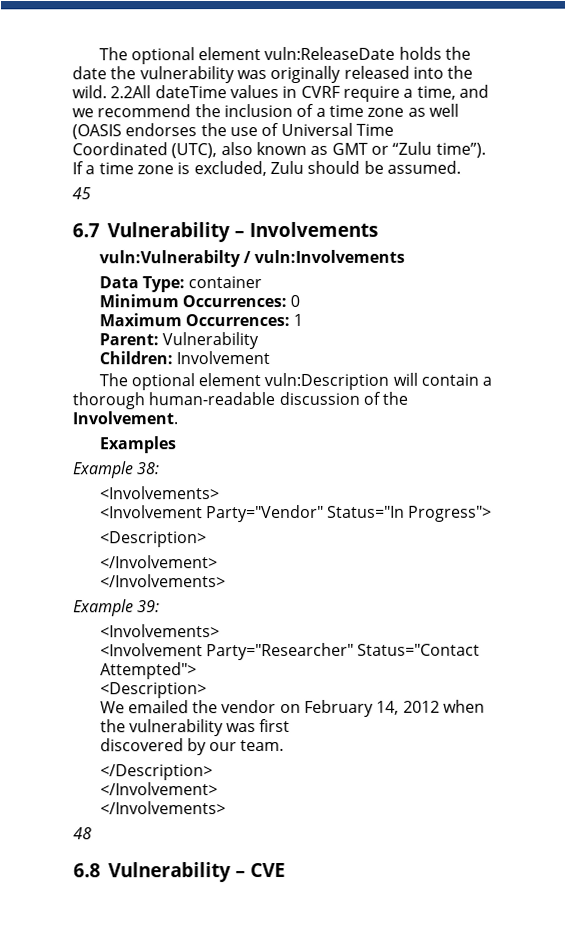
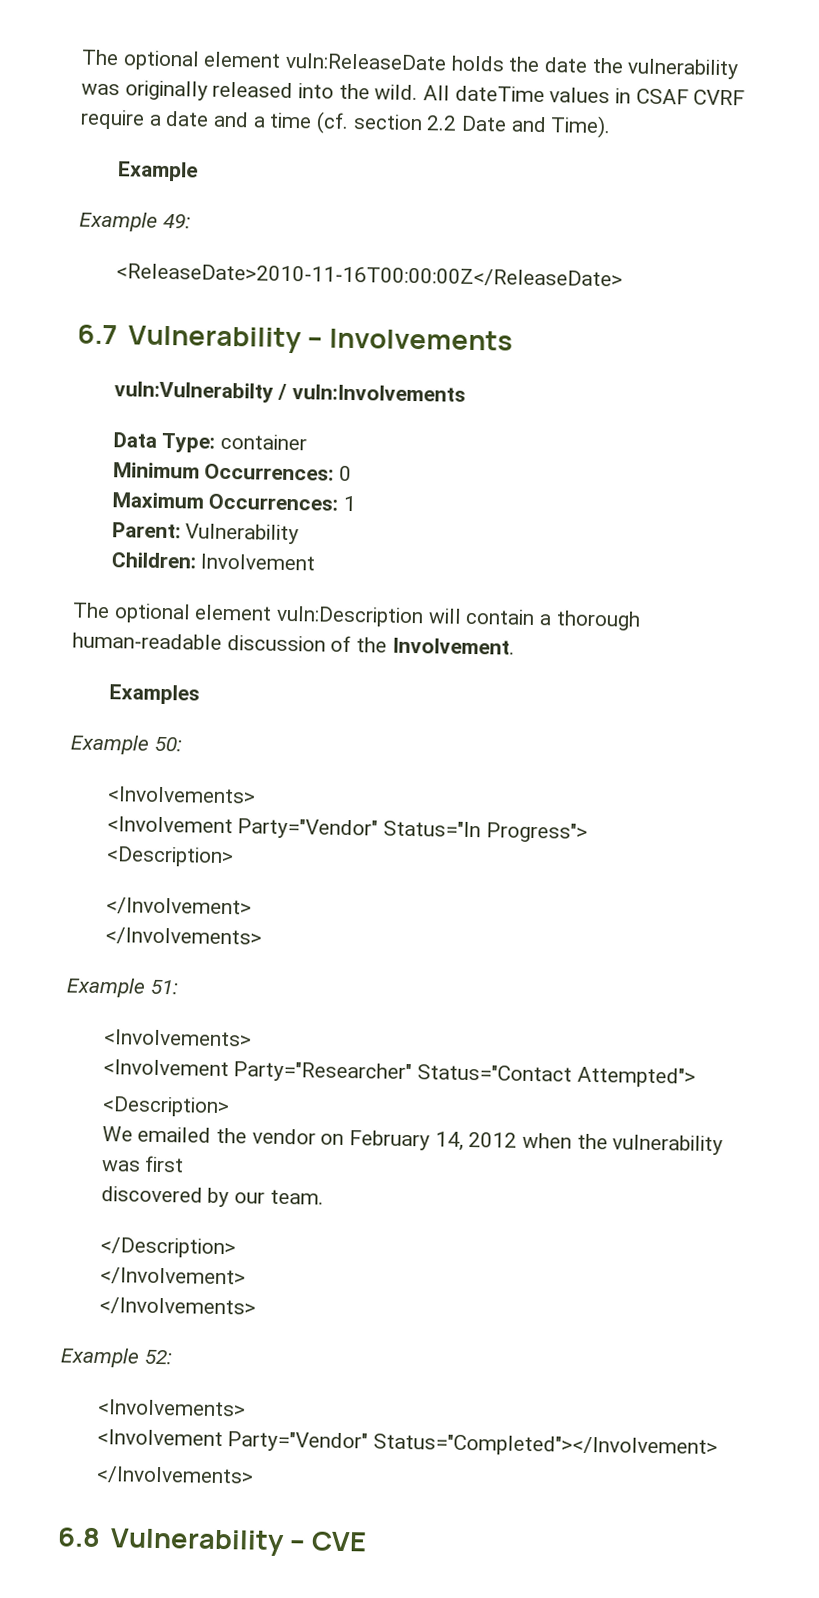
- 2.2All dateTime values in CVRF require a time, and we recommend the inclusion of a time zone as well (OASIS endorses the use of Universal Time Coordinated (UTC), also known as GMT or “Zulu time”). If a time zone is excluded, Zulu should be assumed.
- 45
+ All dateTime values in CSAF CVRF require a date and a time (cf. section 2.2 Date and Time).
+ Example
+ Example 49:
+ <ReleaseDate>2010-11-16T00:00:00Z</ReleaseDate>
- Example 38:
+ Example 50:
- Example 39:
+ Example 51:
- 48
+ Example 52:
+ <Involvements>
+ <Involvement Party="Vendor" Status="Completed"></Involvement>
+ </Involvements>

